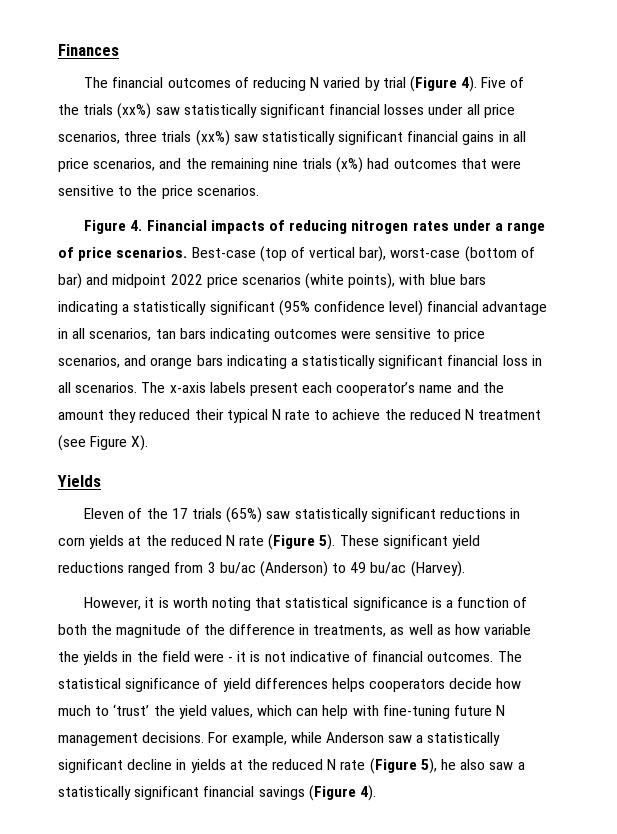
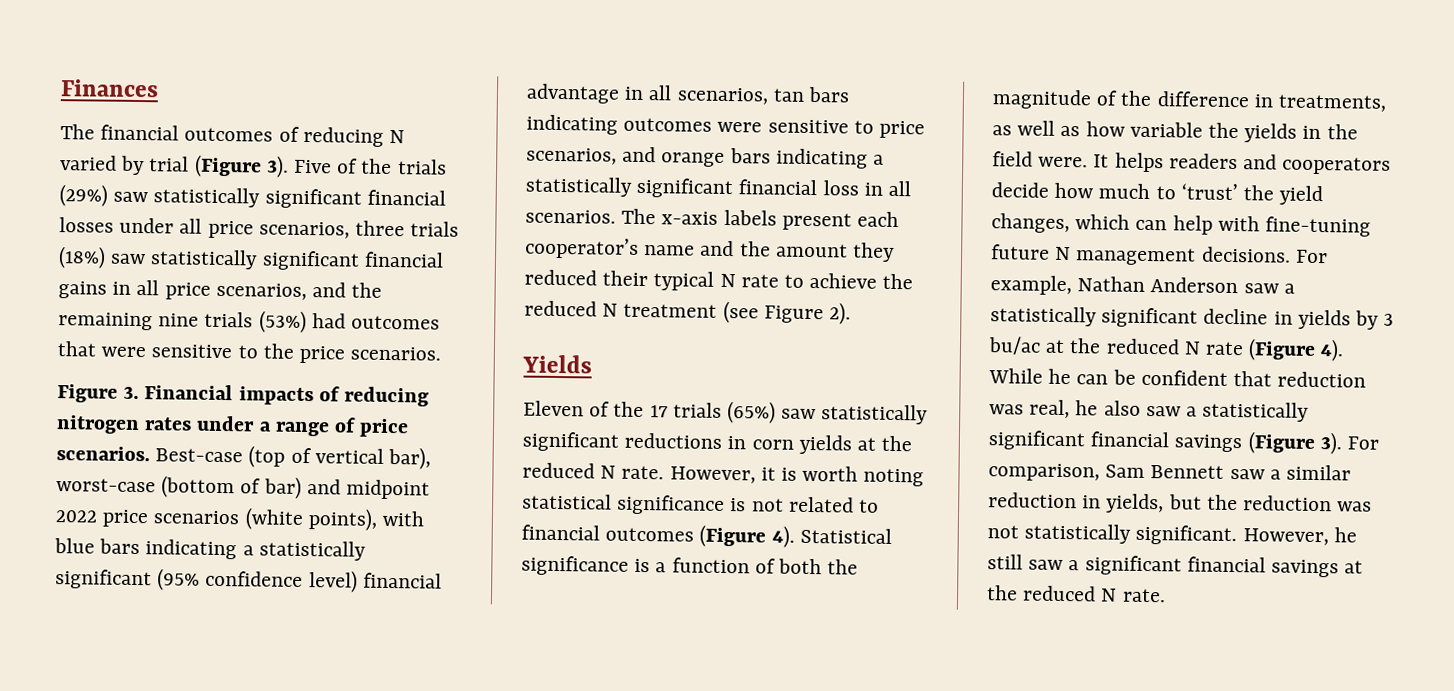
- The financial outcomes of reducing N varied by trial (Figure 4).
+ The financial outcomes of reducing N varied by trial (Figure 3).
- Five of the trials (xx%) saw statistically significant financial losses under all price scenarios, three trials (xx%) saw statistically significant financial gains in all price scenarios, and the remaining nine trials (x%) had outcomes that were sensitive to the price scenarios.
+ Five of the trials (29%) saw statistically significant financial losses under all price scenarios, three trials (18%) saw statistically significant financial gains in all price scenarios, and the remaining nine trials (53%) had outcomes that were sensitive to the price scenarios.
- Figure 4. Financial impacts of reducing nitrogen rates under a range of price scenarios.
+ Figure 3. Financial impacts of reducing nitrogen rates under a range of price scenarios.
- The x-axis labels present each cooperator’s name and the amount they reduced their typical N rate to achieve the reduced N treatment (see Figure X).
+ The x-axis labels present each cooperator’s name and the amount they reduced their typical N rate to achieve the reduced N treatment (see Figure 2).
- Eleven of the 17 trials (65%) saw statistically significant reductions in corn yields at the reduced N rate (Figure 5). These significant yield reductions ranged from 3 bu/ac (Anderson) to 49 bu/ac (Harvey).
- However, it is worth noting that statistical significance is a function of both the magnitude of the difference in treatments, as well as how variable the yields in the field were - it is not indicative of financial outcomes. The statistical significance of yield differences helps cooperators decide how much to ‘trust’ the yield values, which can help with fine-tuning future N management decisions.
+ Eleven of the 17 trials (65%) saw statistically significant reductions in corn yields at the reduced N rate. However, it is worth noting statistical significance is not related to financial outcomes (Figure 4). Statistical significance is a function of both the magnitude of the difference in treatments, as well as how variable the yields in the field were. It helps readers and cooperators decide how much to ‘trust’ the yield changes, which can help with fine-tuning future N management decisions.
- For example, while Anderson saw a statistically significant decline in yields at the reduced N rate (Figure 5), he also saw a statistically significant financial savings (Figure 4).
+ For example, Nathan Anderson saw a statistically significant decline in yields by 3 bu/ac at the reduced N rate (Figure 4). While he can be confident that reduction was real, he also saw a statistically significant financial savings (Figure 3). For comparison, Sam Bennett saw a similar reduction in yields, but the reduction was not statistically significant. However, he still saw a significant financial savings at the reduced N rate.

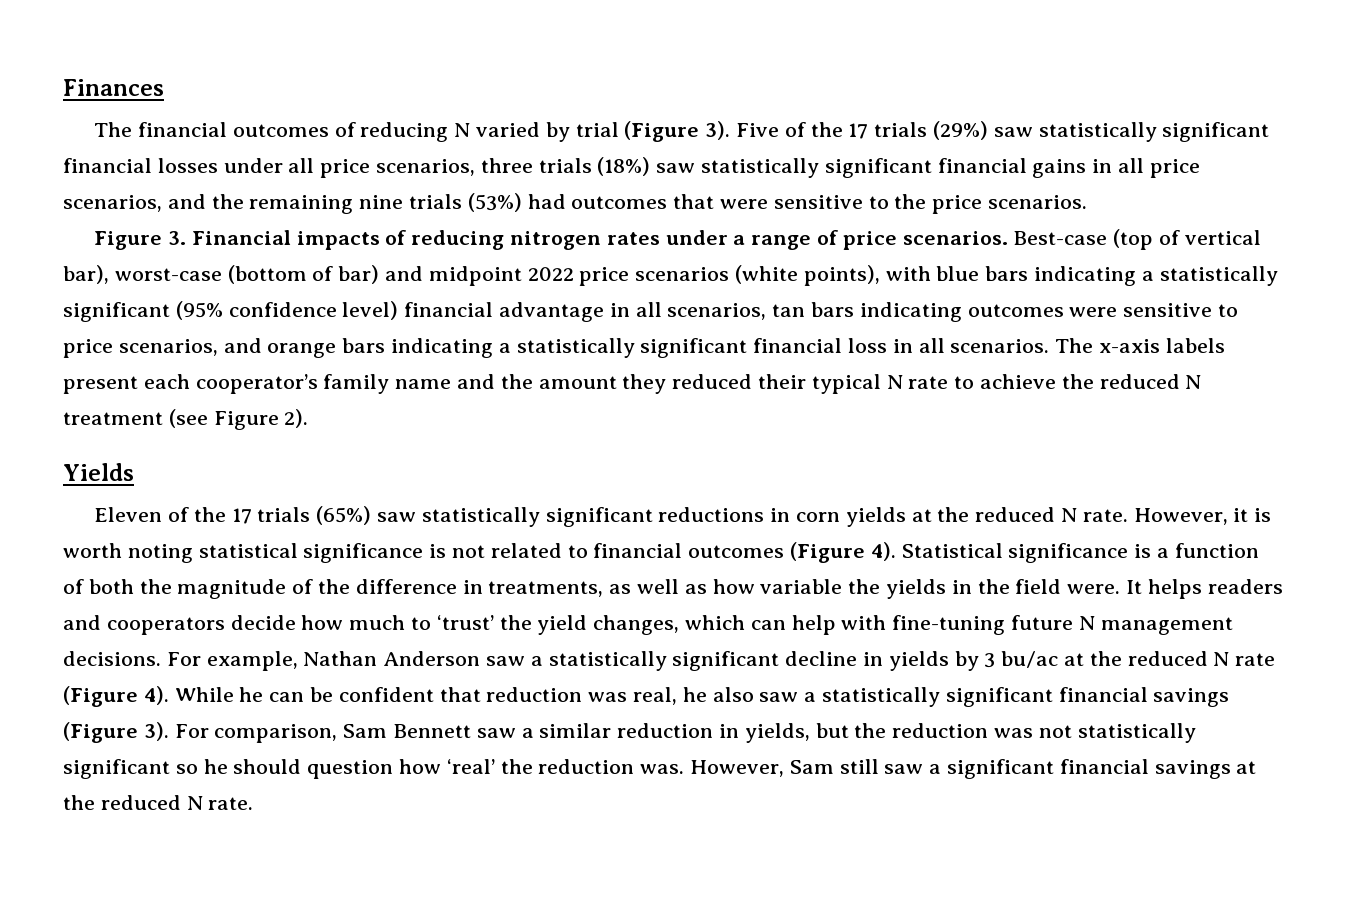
- Five of the trials (29%) saw statistically significant financial losses under all price scenarios, three trials (18%) saw statistically significant financial gains in all price scenarios, and the remaining nine trials (53%) had outcomes that were sensitive to the price scenarios.
+ Five of the 17 trials (29%) saw statistically significant financial losses under all price scenarios, three trials (18%) saw statistically significant financial gains in all price scenarios, and the remaining nine trials (53%) had outcomes that were sensitive to the price scenarios.
- The x-axis labels present each cooperator’s name and the amount they reduced their typical N rate to achieve the reduced N treatment (see Figure 2).
+ The x-axis labels present each cooperator’s family name and the amount they reduced their typical N rate to achieve the reduced N treatment (see Figure 2).
- For comparison, Sam Bennett saw a similar reduction in yields, but the reduction was not statistically significant. However, he still saw a significant financial savings at the reduced N rate.
+ For comparison, Sam Bennett saw a similar reduction in yields, but the reduction was not statistically significant so he should question how ‘real’ the reduction was. However, Sam still saw a significant financial savings at the reduced N rate.

